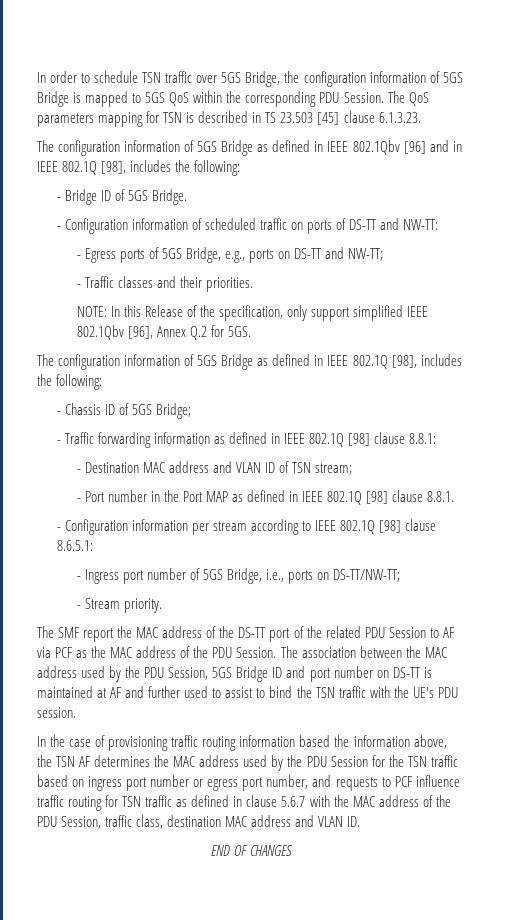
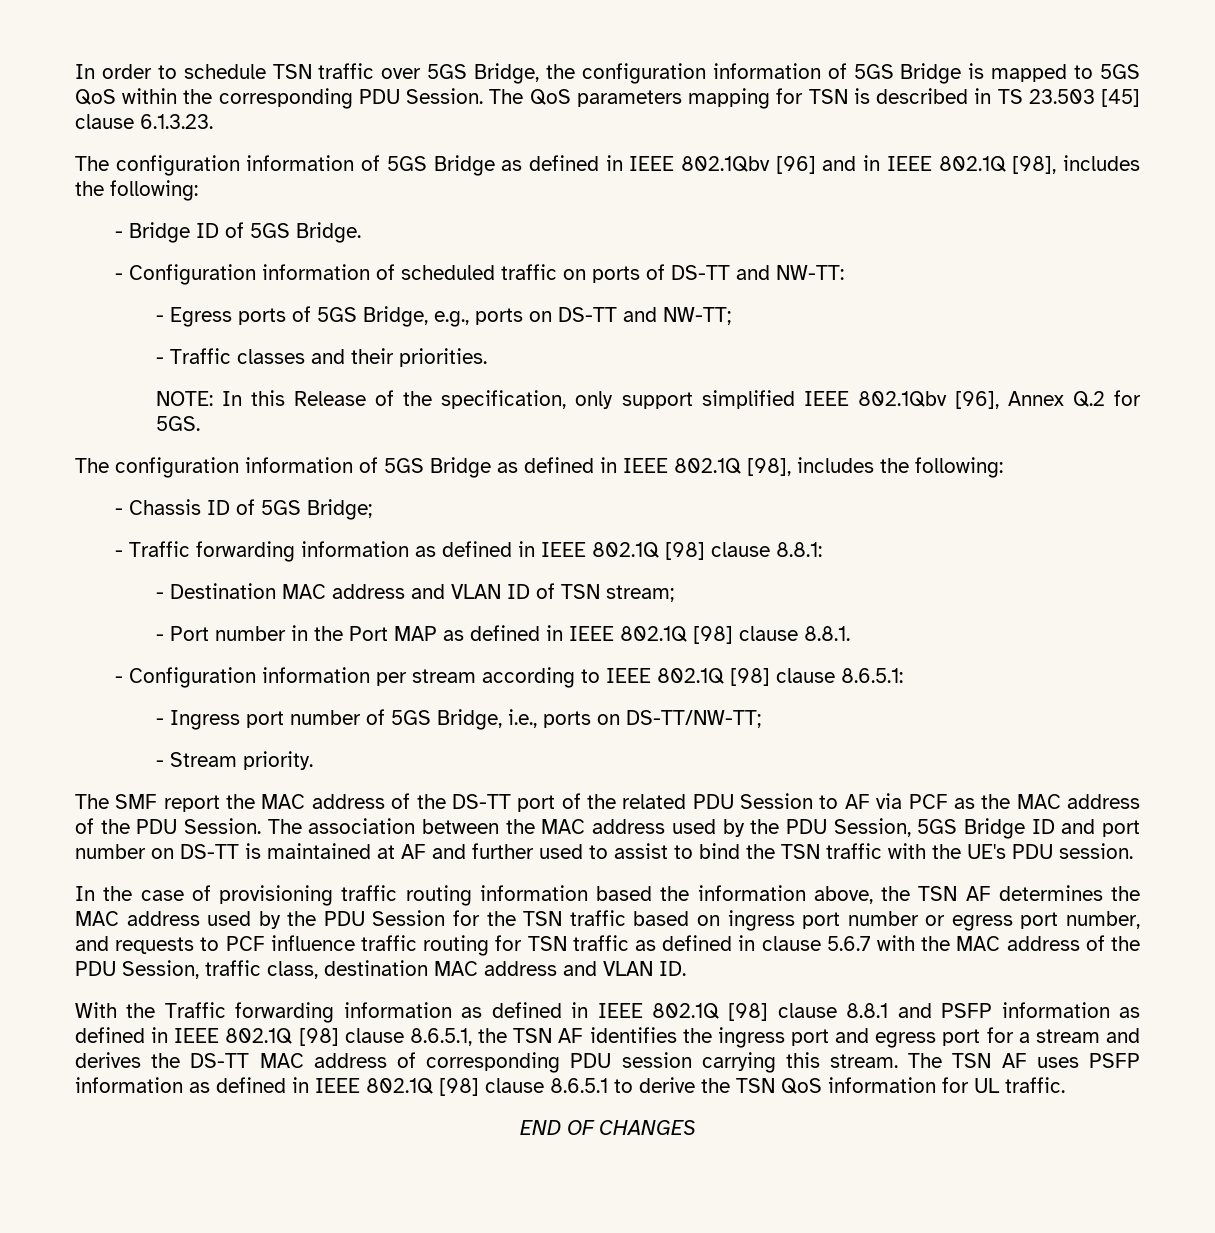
+ With the Traffic forwarding information as defined in IEEE 802.1Q [98] clause 8.8.1 and PSFP information as defined in IEEE 802.1Q [98] clause 8.6.5.1, the TSN AF identifies the ingress port and egress port for a stream and derives the DS-TT MAC address of corresponding PDU session carrying this stream. The TSN AF uses PSFP information as defined in IEEE 802.1Q [98] clause 8.6.5.1 to derive the TSN QoS information for UL traffic.

